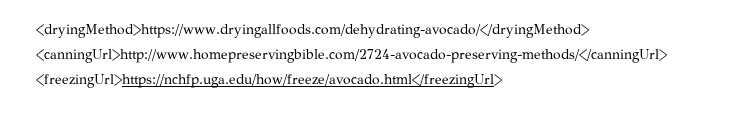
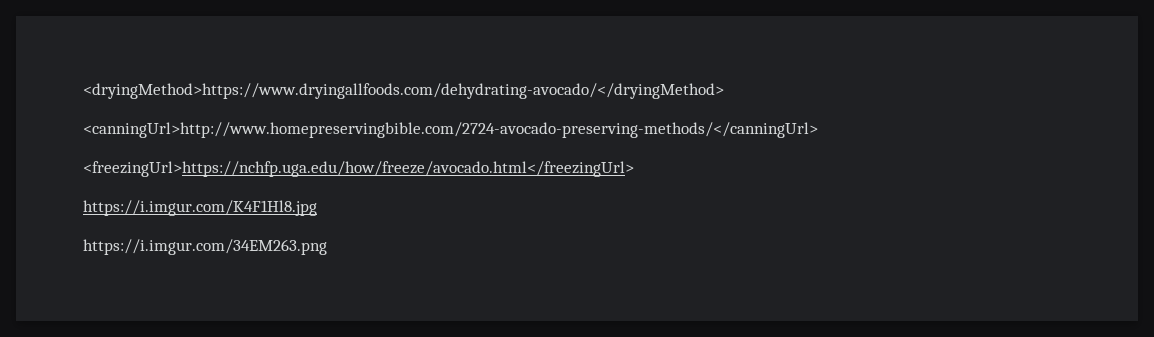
+ https://i.imgur.com/K4F1Hl8.jpg
+ https://i.imgur.com/34EM263.png

